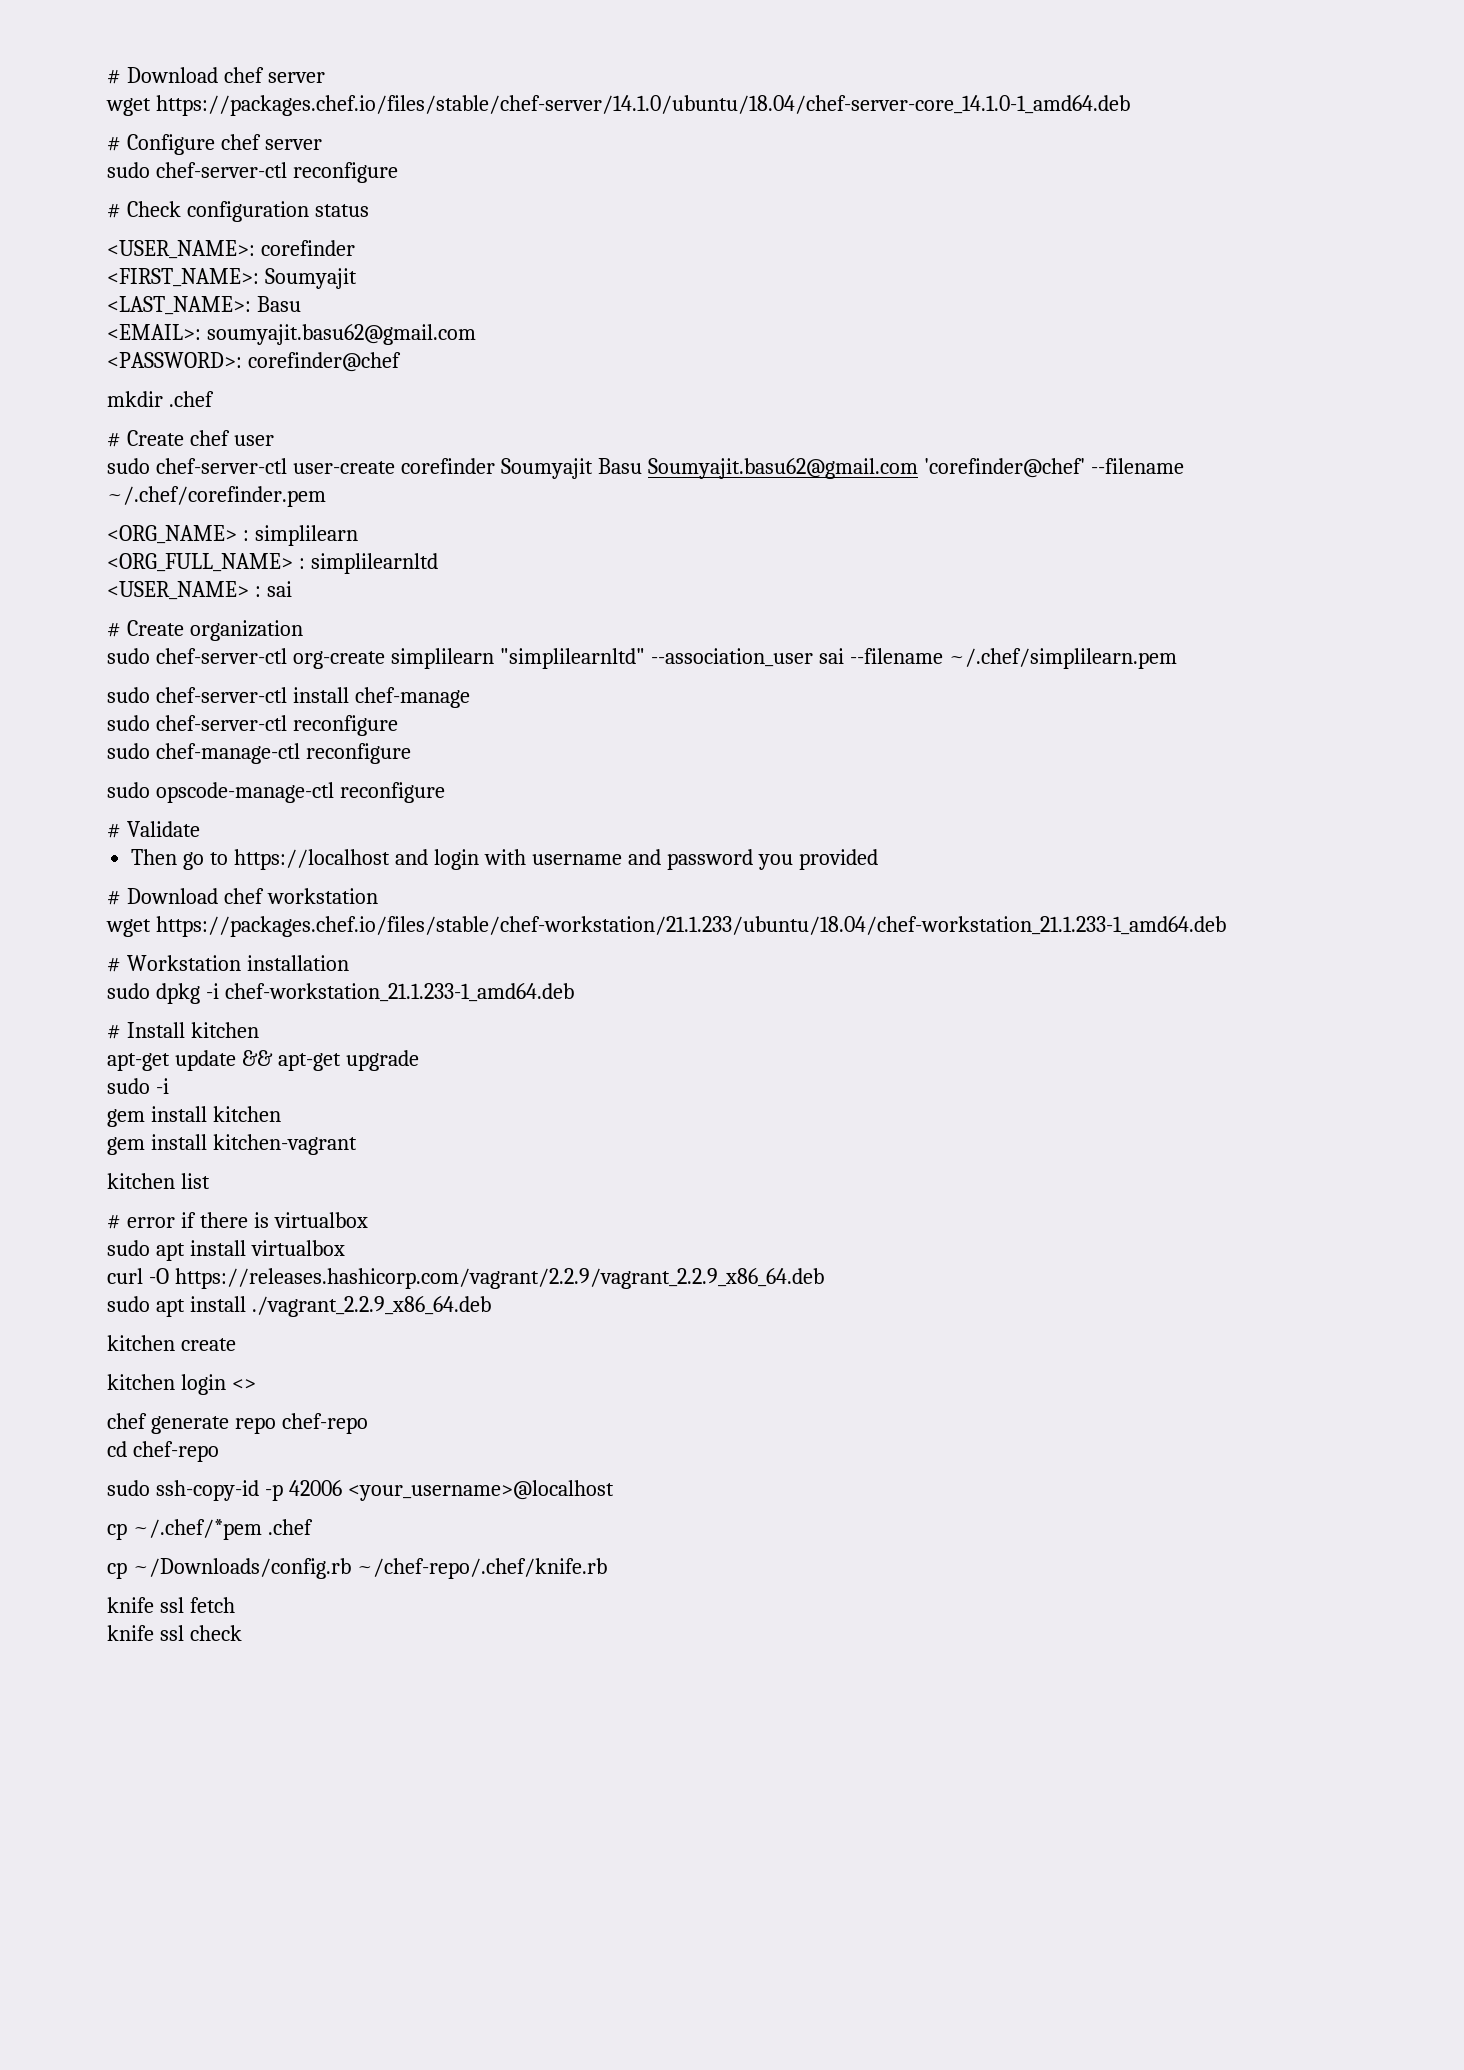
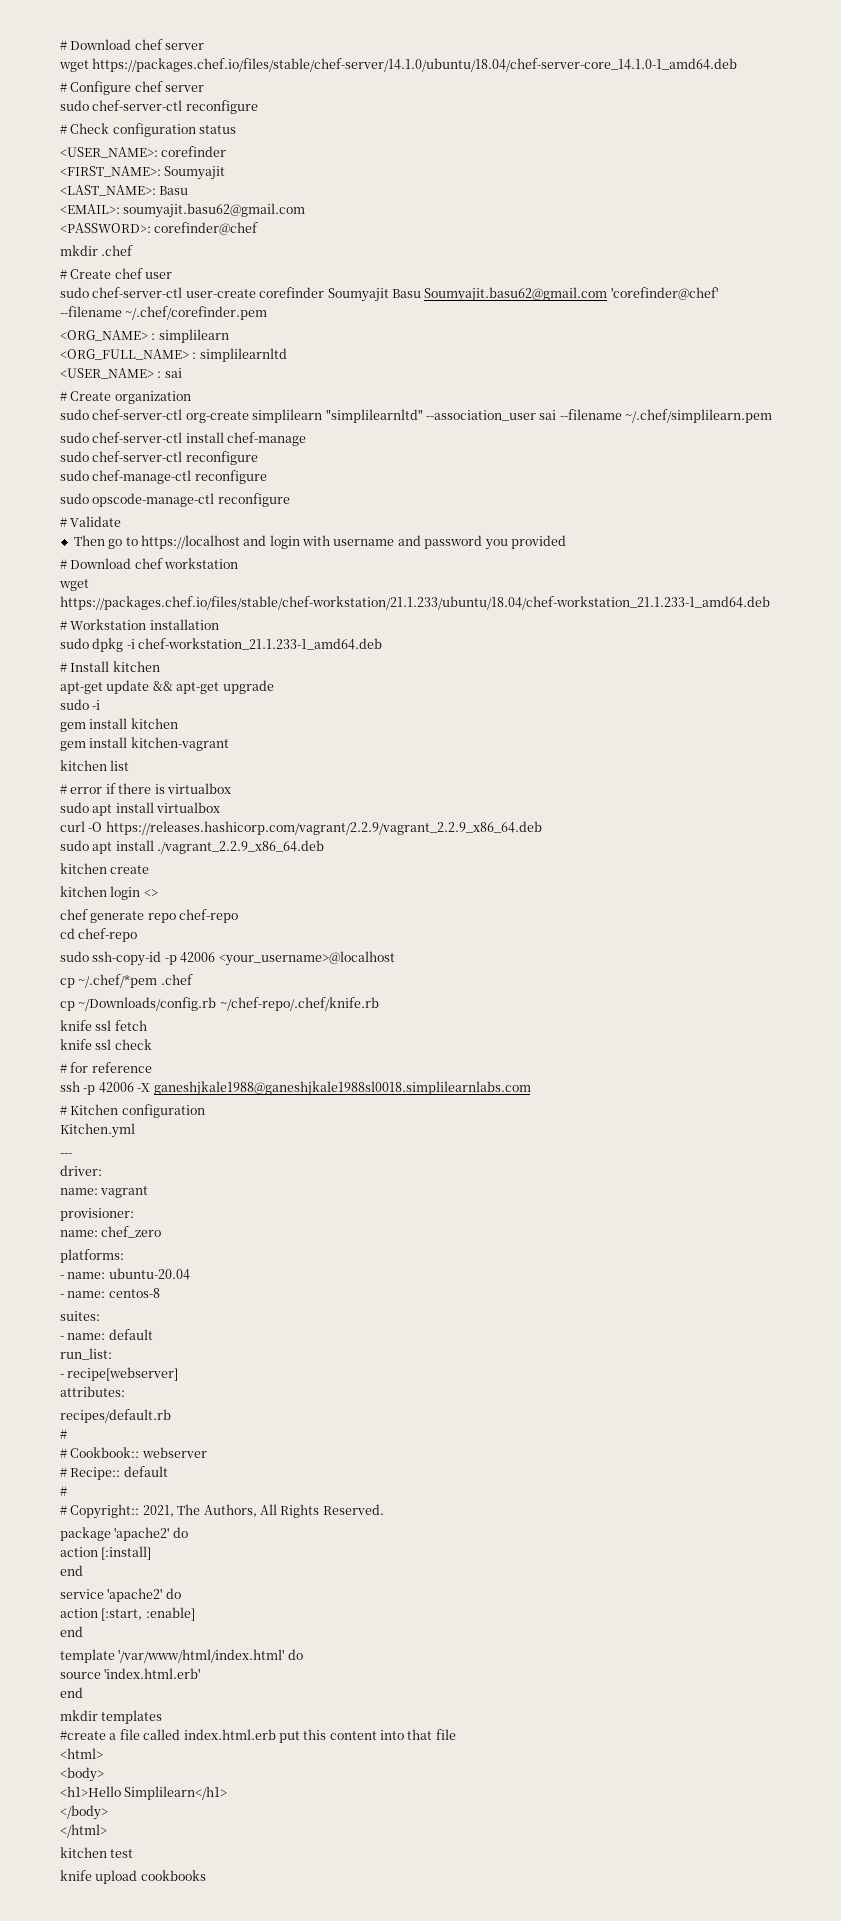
+ # for reference
+ ssh -p 42006 -X ganeshjkale1988@ganeshjkale1988sl0018.simplilearnlabs.com
+ # Kitchen configuration
+ Kitchen.yml
+ ---
+ driver:
+ name: vagrant
+ provisioner:
+ name: chef_zero
+ platforms:
+ - name: ubuntu-20.04
+ - name: centos-8
+ suites:
+ - name: default
+ run_list:
+ - recipe[webserver]
+ attributes:
+ recipes/default.rb
+ #
+ # Cookbook:: webserver
+ # Recipe:: default
+ #
+ # Copyright:: 2021, The Authors, All Rights Reserved.
+ package 'apache2' do
+ action [:install]
+ end
+ service 'apache2' do
+ action [:start, :enable]
+ end
+ template '/var/www/html/index.html' do
+ source 'index.html.erb'
+ end
+ mkdir templates
+ #create a file called index.html.erb put this content into that file
+ <html>
+ <body>
+ <h1>Hello Simplilearn</h1>
+ </body>
+ </html>
+ kitchen test
+ knife upload cookbooks

